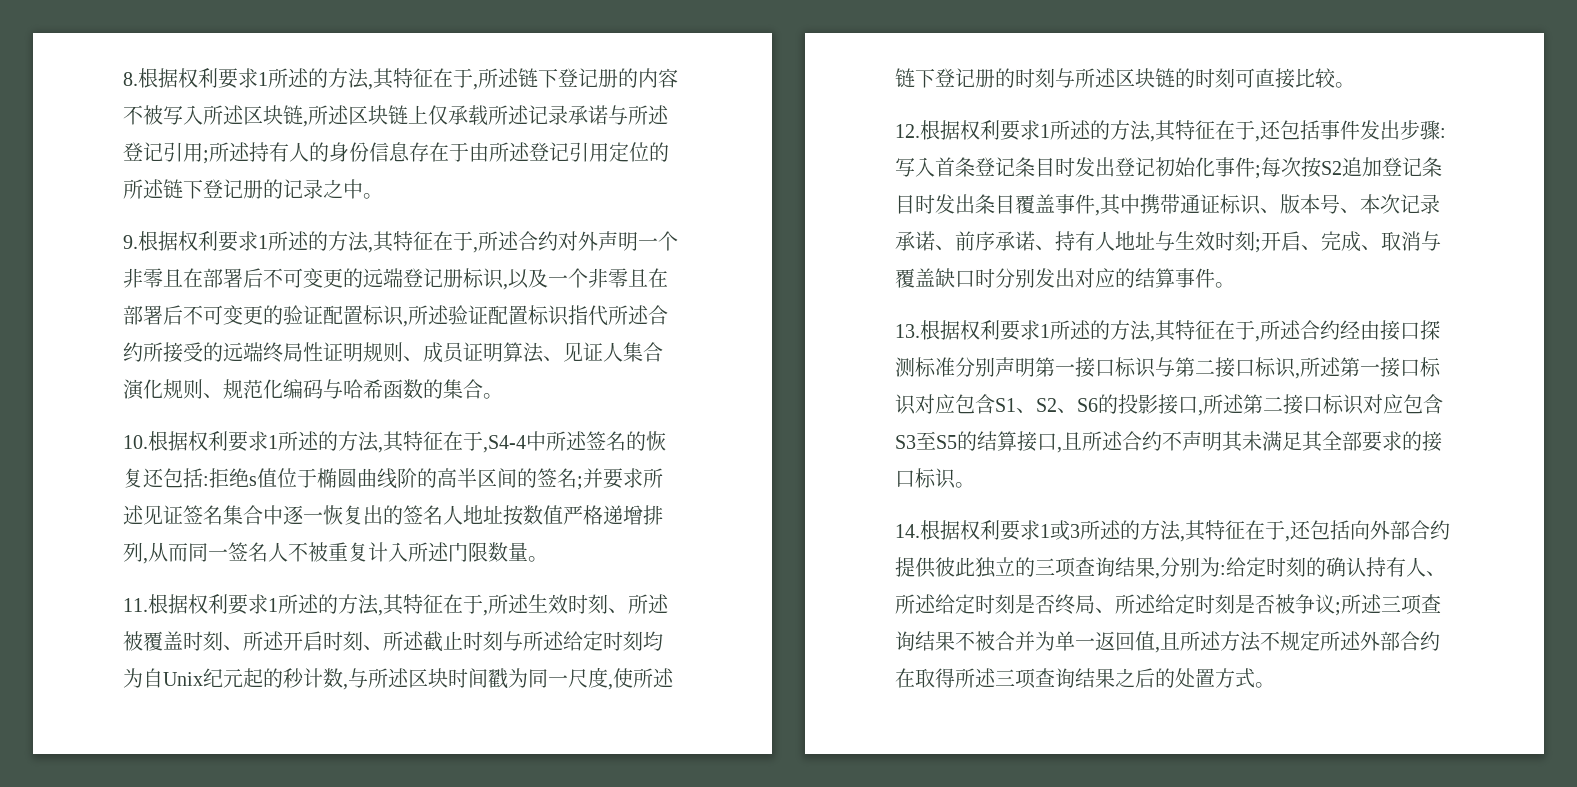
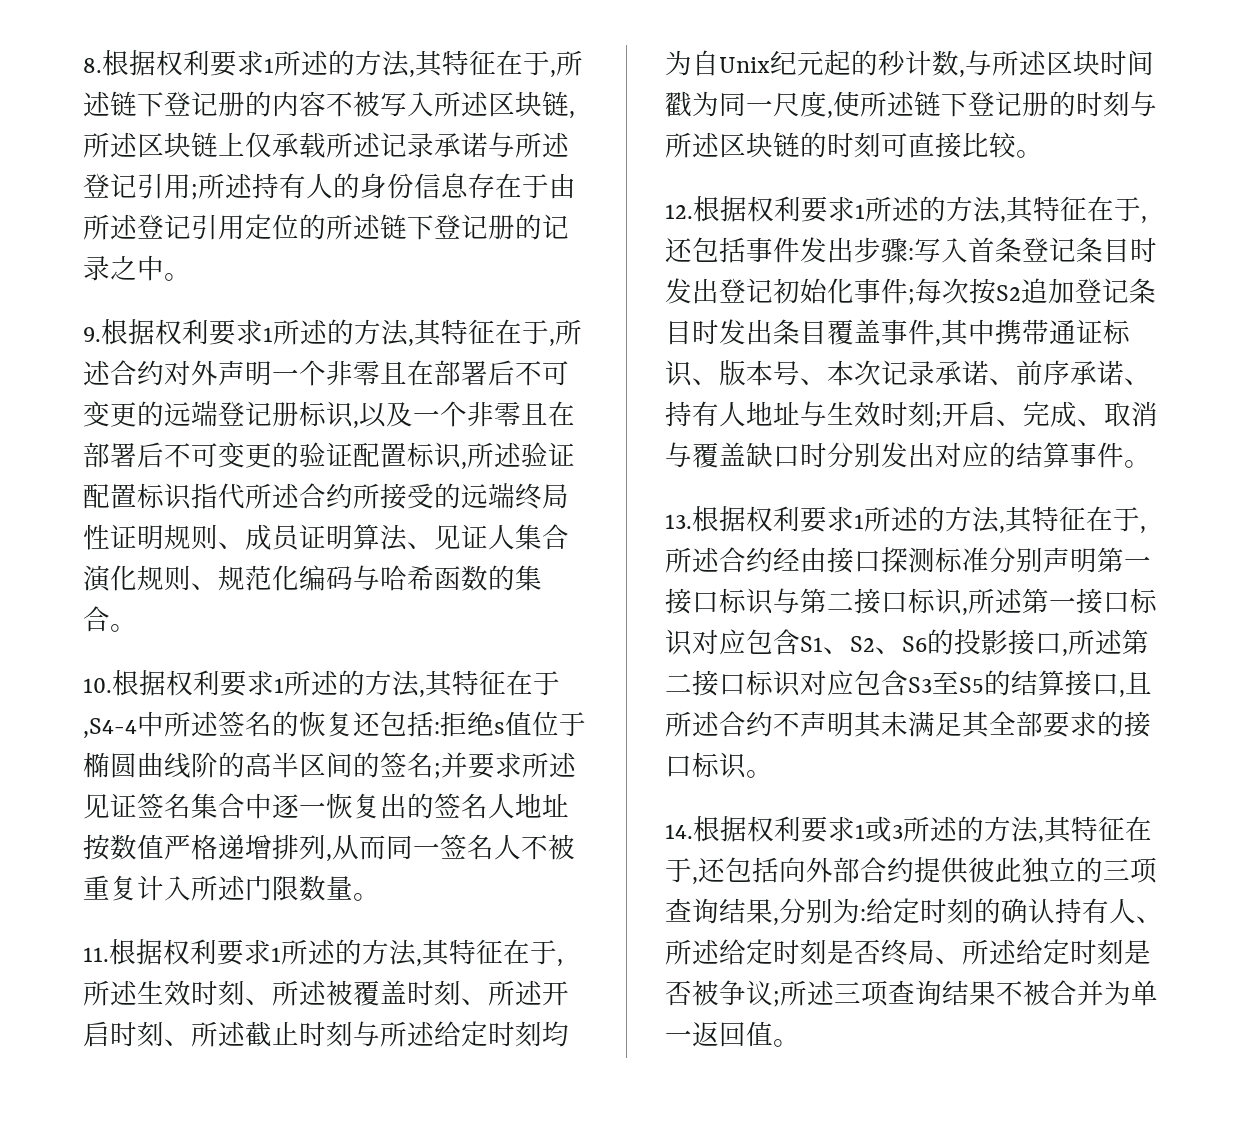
- 14.根据权利要求1或3所述的方法,其特征在于,还包括向外部合约提供彼此独立的三项查询结果,分别为:给定时刻的确认持有人、所述给定时刻是否终局、所述给定时刻是否被争议;所述三项查询结果不被合并为单一返回值,且所述方法不规定所述外部合约在取得所述三项查询结果之后的处置方式。
+ 14.根据权利要求1或3所述的方法,其特征在于,还包括向外部合约提供彼此独立的三项查询结果,分别为:给定时刻的确认持有人、所述给定时刻是否终局、所述给定时刻是否被争议;所述三项查询结果不被合并为单一返回值。

